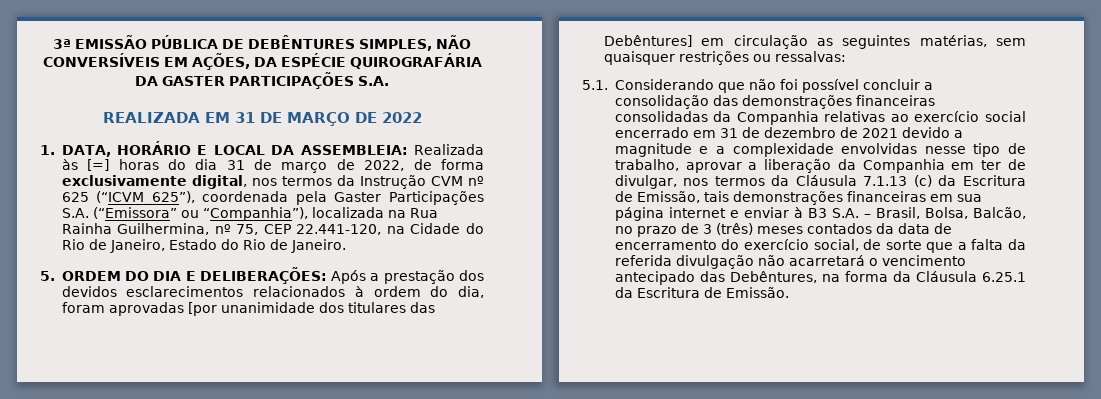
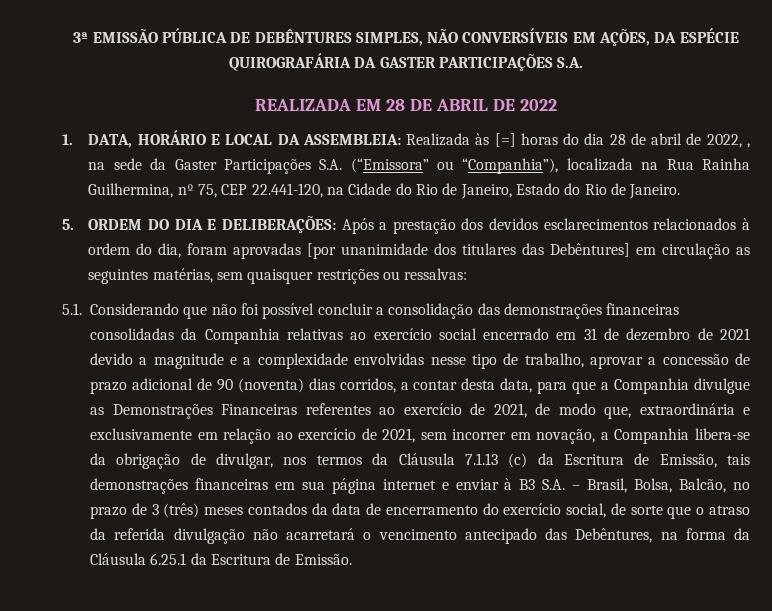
- REALIZADA EM 31 DE MARÇO DE 2022
+ REALIZADA EM 28 DE ABRIL DE 2022
- 1. DATA, HORÁRIO E LOCAL DA ASSEMBLEIA: Realizada às [=] horas do dia 31 de março de 2022, de forma exclusivamente digital, nos termos da Instrução CVM nº 625 (“ICVM 625”), coordenada pela Gaster Participações S.A. (“Emissora” ou “Companhia”), localizada na Rua Rainha Guilhermina, nº 75, CEP 22.441-120, na Cidade do Rio de Janeiro, Estado do Rio de Janeiro.
+ 1. DATA, HORÁRIO E LOCAL DA ASSEMBLEIA: Realizada às [=] horas do dia 28 de abril de 2022, , na sede da Gaster Participações S.A. (“Emissora” ou “Companhia”), localizada na Rua Rainha Guilhermina, nº 75, CEP 22.441-120, na Cidade do Rio de Janeiro, Estado do Rio de Janeiro.
- 5.1. Considerando que não foi possível concluir a consolidação das demonstrações financeiras consolidadas da Companhia relativas ao exercício social encerrado em 31 de dezembro de 2021 devido a magnitude e a complexidade envolvidas nesse tipo de trabalho, aprovar a liberação da Companhia em ter de divulgar, nos termos da Cláusula 7.1.13 (c) da Escritura de Emissão, tais demonstrações financeiras em sua página internet e enviar à B3 S.A. – Brasil, Bolsa, Balcão, no prazo de 3 (três) meses contados da data de encerramento do exercício social, de sorte que a falta da referida divulgação não acarretará o vencimento antecipado das Debêntures, na forma da Cláusula 6.25.1 da Escritura de Emissão.
+ 5.1. Considerando que não foi possível concluir a consolidação das demonstrações financeiras consolidadas da Companhia relativas ao exercício social encerrado em 31 de dezembro de 2021 devido a magnitude e a complexidade envolvidas nesse tipo de trabalho, aprovar a concessão de prazo adicional de 90 (noventa) dias corridos, a contar desta data, para que a Companhia divulgue as Demonstrações Financeiras referentes ao exercício de 2021, de modo que, extraordinária e exclusivamente em relação ao exercício de 2021, sem incorrer em novação, a Companhia libera-se da obrigação de divulgar, nos termos da Cláusula 7.1.13 (c) da Escritura de Emissão, tais demonstrações financeiras em sua página internet e enviar à B3 S.A. – Brasil, Bolsa, Balcão, no prazo de 3 (três) meses contados da data de encerramento do exercício social, de sorte que o atraso da referida divulgação não acarretará o vencimento antecipado das Debêntures, na forma da Cláusula 6.25.1 da Escritura de Emissão.

